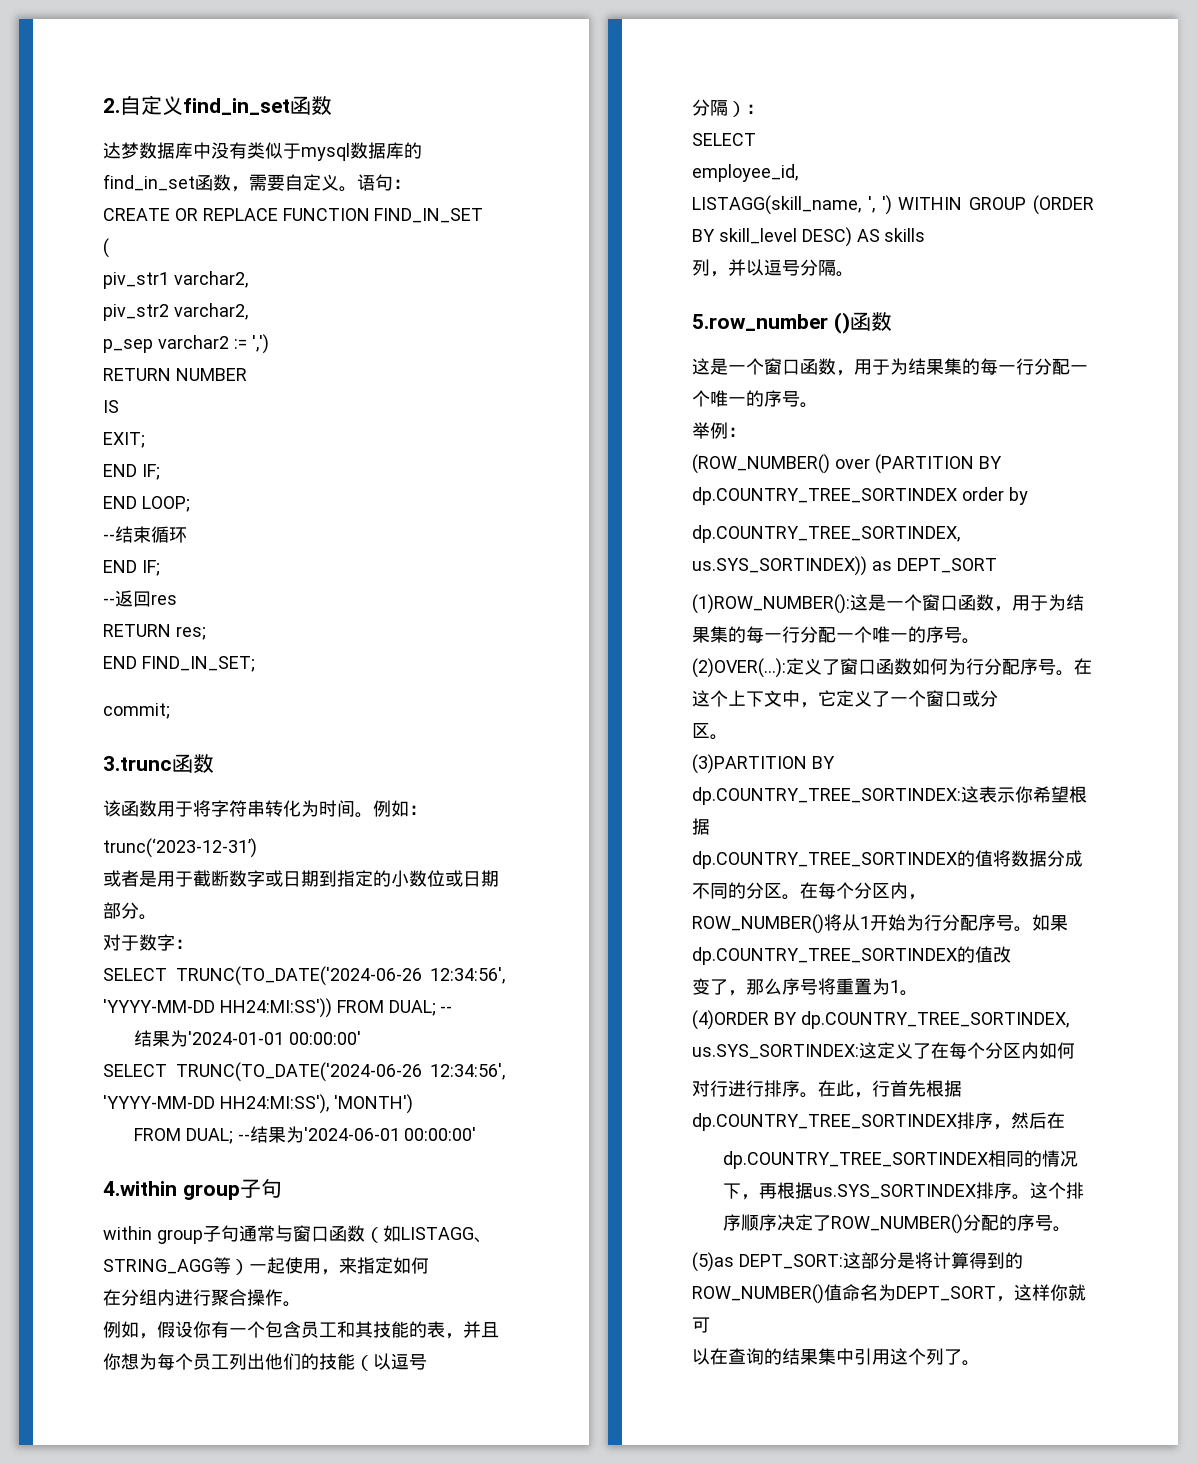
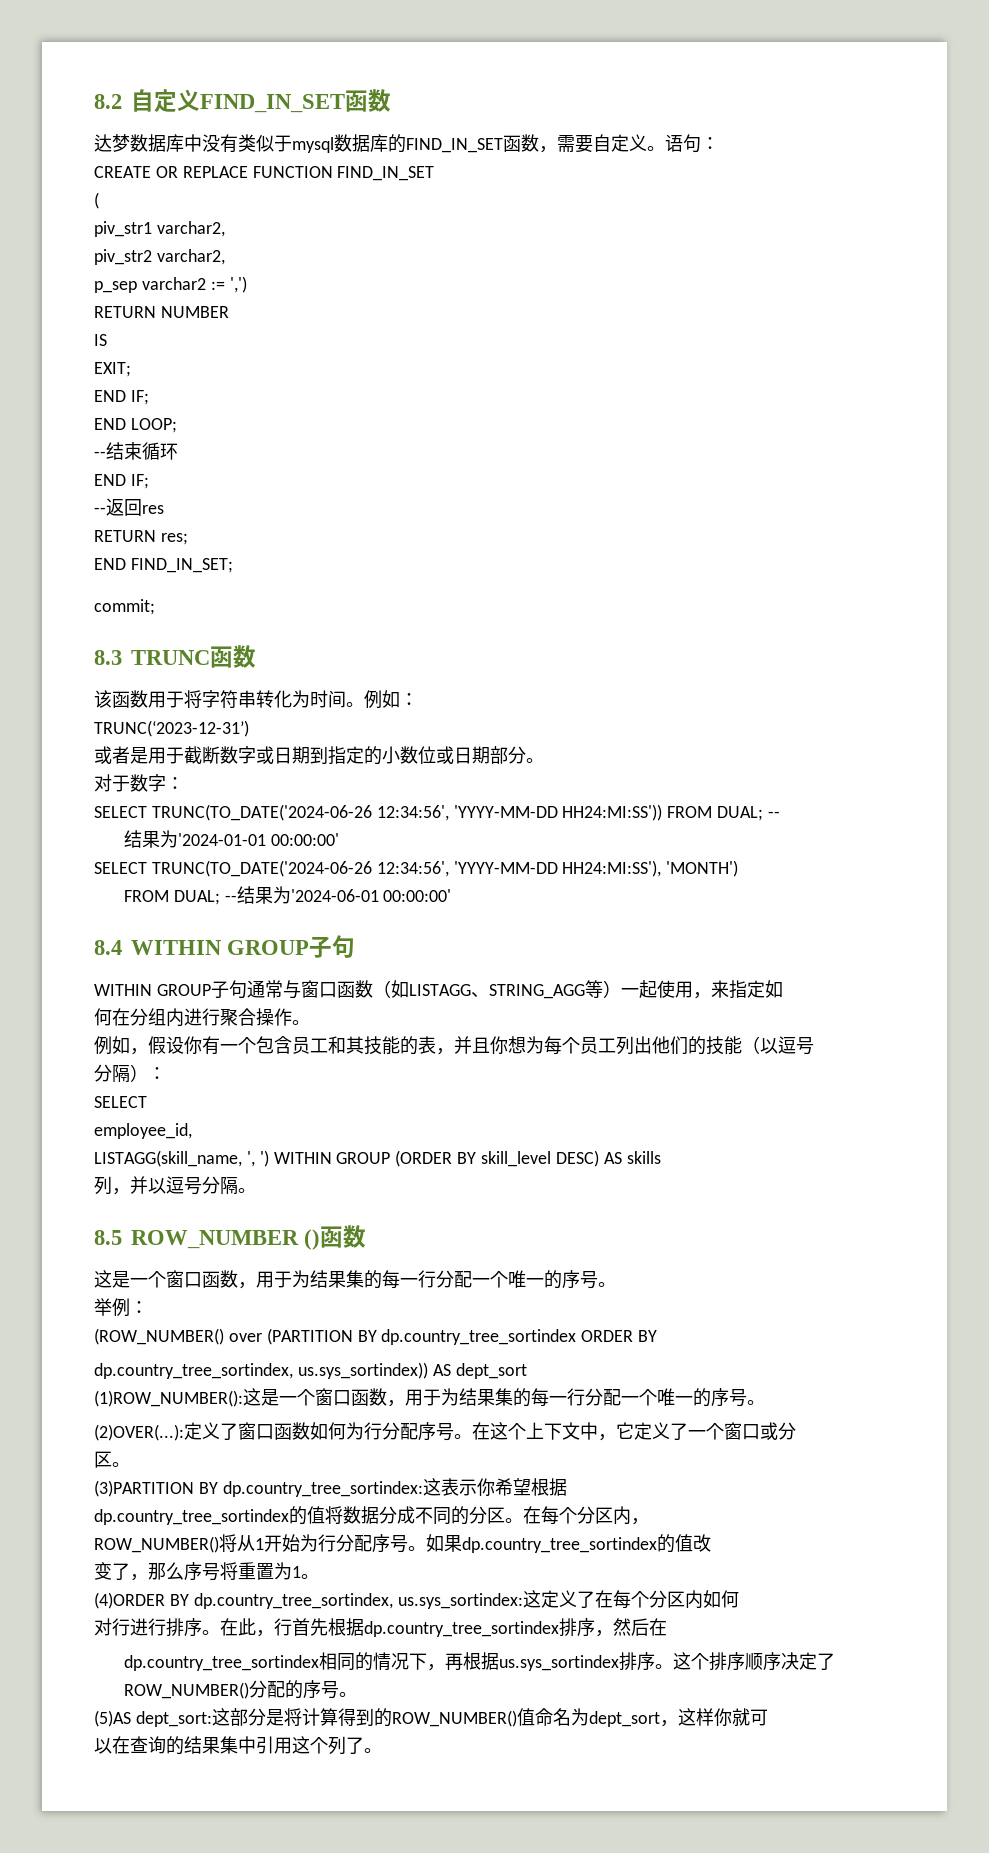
- 2.自定义find_in_set函数
+ 8.2自定义FIND_IN_SET函数
- 达梦数据库中没有类似于mysql数据库的find_in_set函数，需要自定义。
+ 达梦数据库中没有类似于mysql数据库的FIND_IN_SET函数，需要自定义。
- 3.trunc函数
+ 8.3 TRUNC函数
- trunc(‘2023-12-31’)
+ TRUNC(‘2023-12-31’)
- 4.within group子句
+ 8.4 WITHIN GROUP子句
- within group子句通常与窗口函数（如LISTAGG、STRING_AGG等）一起使用，来指定如何
- 在分组内进行聚合操作。
+ WITHIN GROUP子句通常与窗口函数（如LISTAGG、STRING_AGG等）一起使用，来指定如
+ 何在分组内进行聚合操作。
- 5.row_number ()函数
+ 8.5 ROW_NUMBER ()函数
- (ROW_NUMBER() over (PARTITION BY dp.COUNTRY_TREE_SORTINDEX order by
- dp.COUNTRY_TREE_SORTINDEX, us.SYS_SORTINDEX)) as DEPT_SORT
+ (ROW_NUMBER() over (PARTITION BY dp.country_tree_sortindex ORDER BY
+ dp.country_tree_sortindex, us.sys_sortindex)) AS dept_sort
- (3)PARTITION BY dp.COUNTRY_TREE_SORTINDEX:这表示你希望根据
+ (3)PARTITION BY dp.country_tree_sortindex:这表示你希望根据
- dp.COUNTRY_TREE_SORTINDEX的值将数据分成不同的分区。
+ dp.country_tree_sortindex的值将数据分成不同的分区。
- 如果dp.COUNTRY_TREE_SORTINDEX的值改
+ 如果dp.country_tree_sortindex的值改
- (4)ORDER BY dp.COUNTRY_TREE_SORTINDEX, us.SYS_SORTINDEX:这定义了在每个分区内如何
+ (4)ORDER BY dp.country_tree_sortindex, us.sys_sortindex:这定义了在每个分区内如何
- 在此，行首先根据dp.COUNTRY_TREE_SORTINDEX排序，然后在
+ 在此，行首先根据dp.country_tree_sortindex排序，然后在
- dp.COUNTRY_TREE_SORTINDEX相同的情况下，再根据us.SYS_SORTINDEX排序。
+ dp.country_tree_sortindex相同的情况下，再根据us.sys_sortindex排序。
- (5)as DEPT_SORT:这部分是将计算得到的ROW_NUMBER()值命名为DEPT_SORT，这样你就可
+ (5)AS dept_sort:这部分是将计算得到的ROW_NUMBER()值命名为dept_sort，这样你就可

